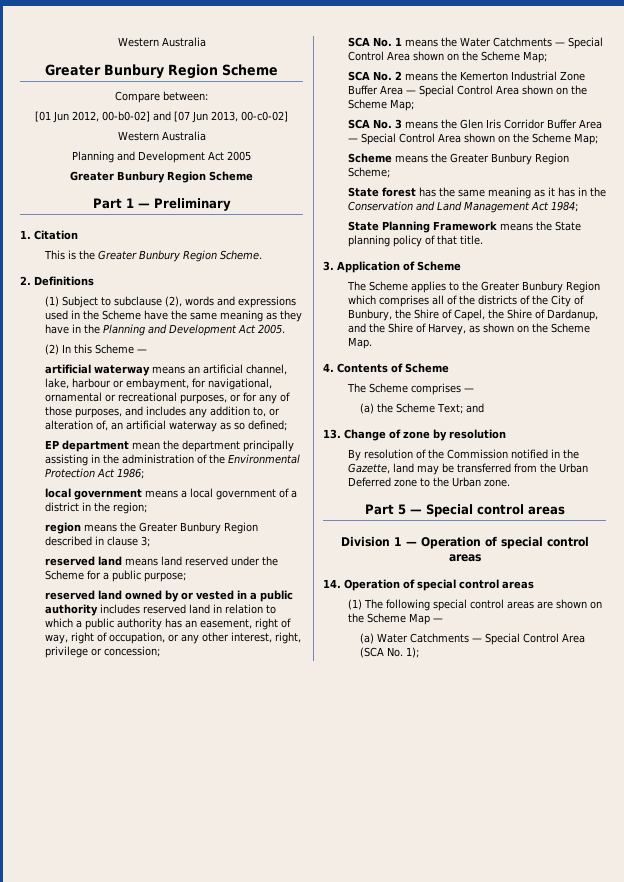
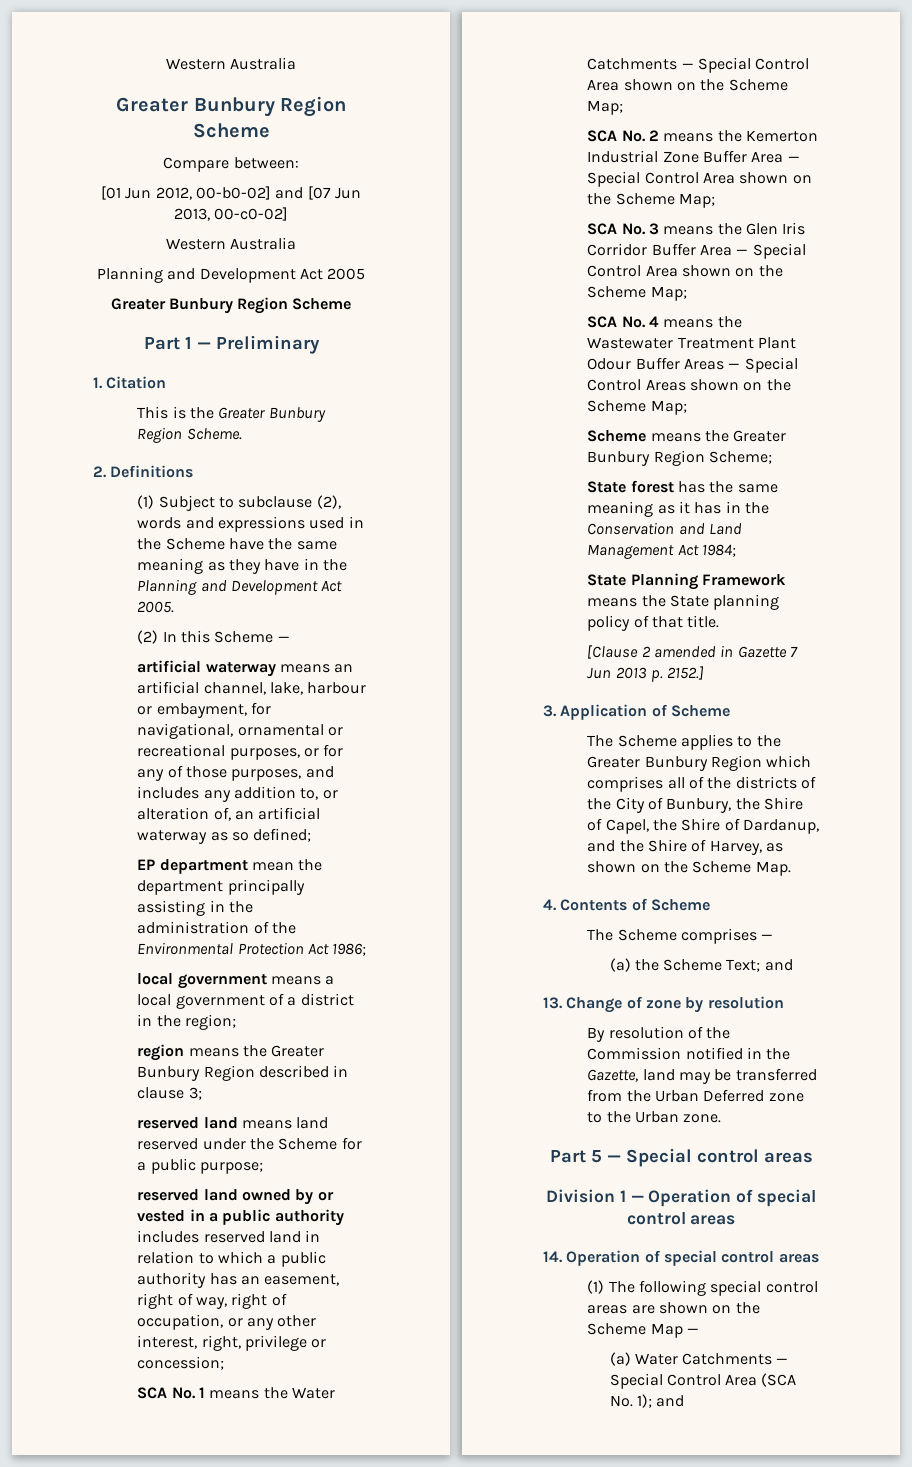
+ SCA No. 4 means the Wastewater Treatment Plant Odour Buffer Areas — Special Control Areas shown on the Scheme Map;
+ [Clause 2 amended in Gazette 7 Jun 2013 p. 2152.]
- (a) Water Catchments — Special Control Area (SCA No. 1);
+ (a) Water Catchments — Special Control Area (SCA No. 1); and

